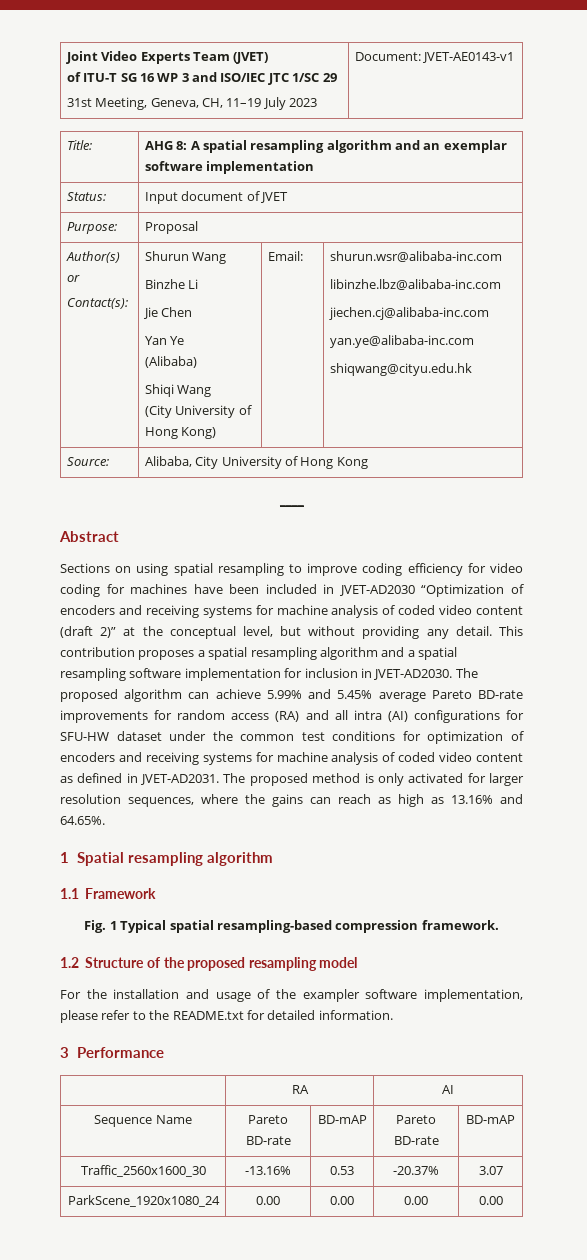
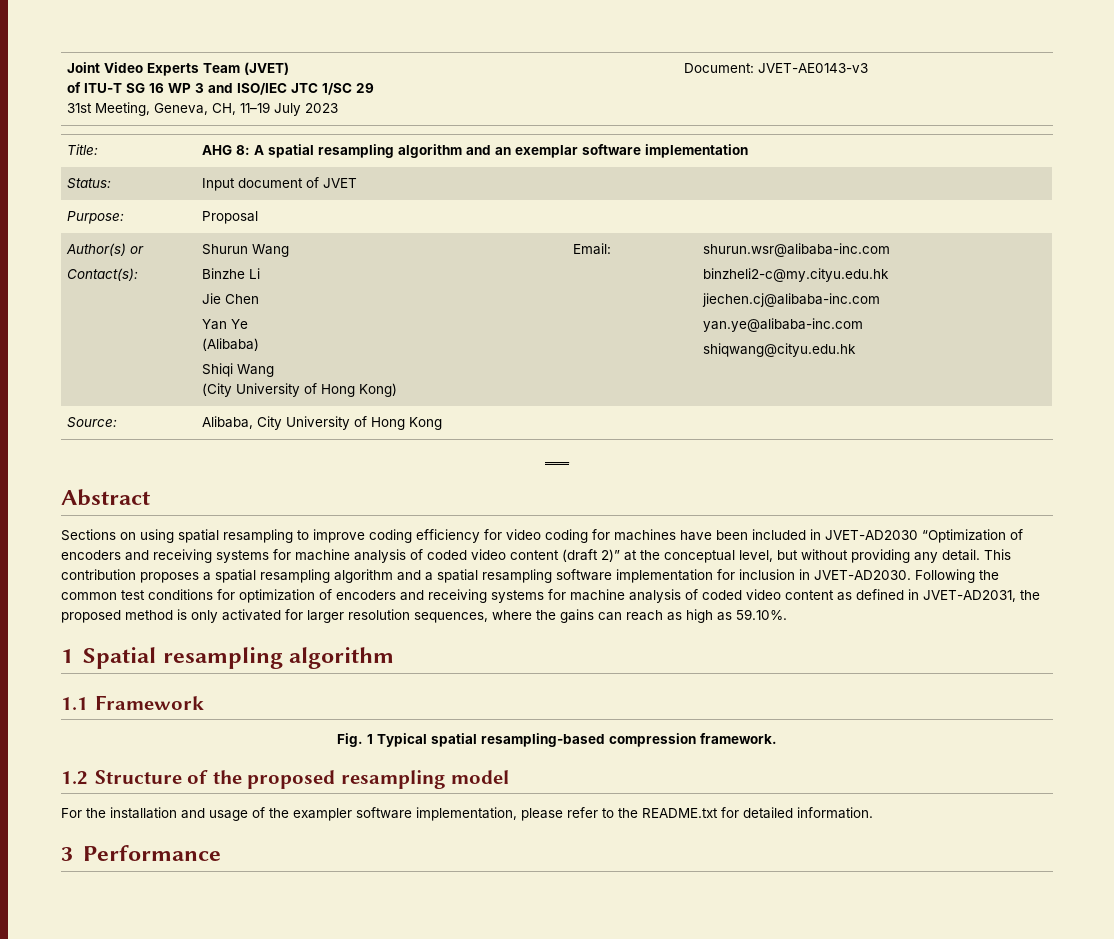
  Joint Video Experts Team (JVET)
  of ITU-T SG 16 WP 3 and ISO/IEC JTC 1/SC 29
- 31st Meeting, Geneva, CH, 11–19 July 2023 | Document: JVET-AE0143-v1
+ 31st Meeting, Geneva, CH, 11–19 July 2023 | Document: JVET-AE0143-v3
  Author(s) or
  Contact(s): | Shurun Wang
  Binzhe Li
  Jie Chen
  Yan Ye
  (Alibaba)
  Shiqi Wang
  (City University of Hong Kong) | Email: | shurun.wsr@alibaba-inc.com
- libinzhe.lbz@alibaba-inc.com
+ binzheli2-c@my.cityu.edu.hk
- The proposed algorithm can achieve 5.99% and 5.45% average Pareto BD-rate improvements for random access (RA) and all intra (AI) configurations for SFU-HW dataset under the common test conditions for optimization of encoders and receiving systems for machine analysis of coded video content as defined in JVET-AD2031. The proposed method is only activated for larger resolution sequences, where the gains can reach as high as 13.16% and 64.65%.
+ Following the common test conditions for optimization of encoders and receiving systems for machine analysis of coded video content as defined in JVET-AD2031, the proposed method is only activated for larger resolution sequences, where the gains can reach as high as 59.10%.
- | RA | AI
- Sequence Name | Pareto BD-rate | BD-mAP | Pareto BD-rate | BD-mAP
- Traffic_2560x1600_30 | -13.16% | 0.53 | -20.37% | 3.07
- ParkScene_1920x1080_24 | 0.00 | 0.00 | 0.00 | 0.00

